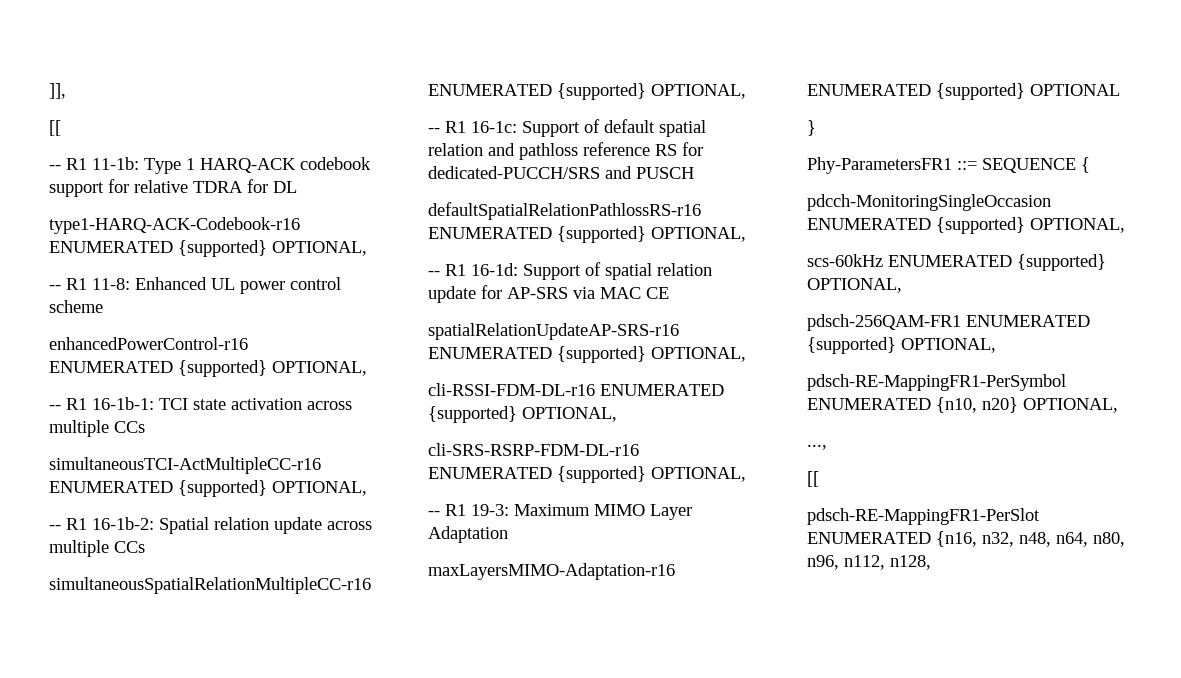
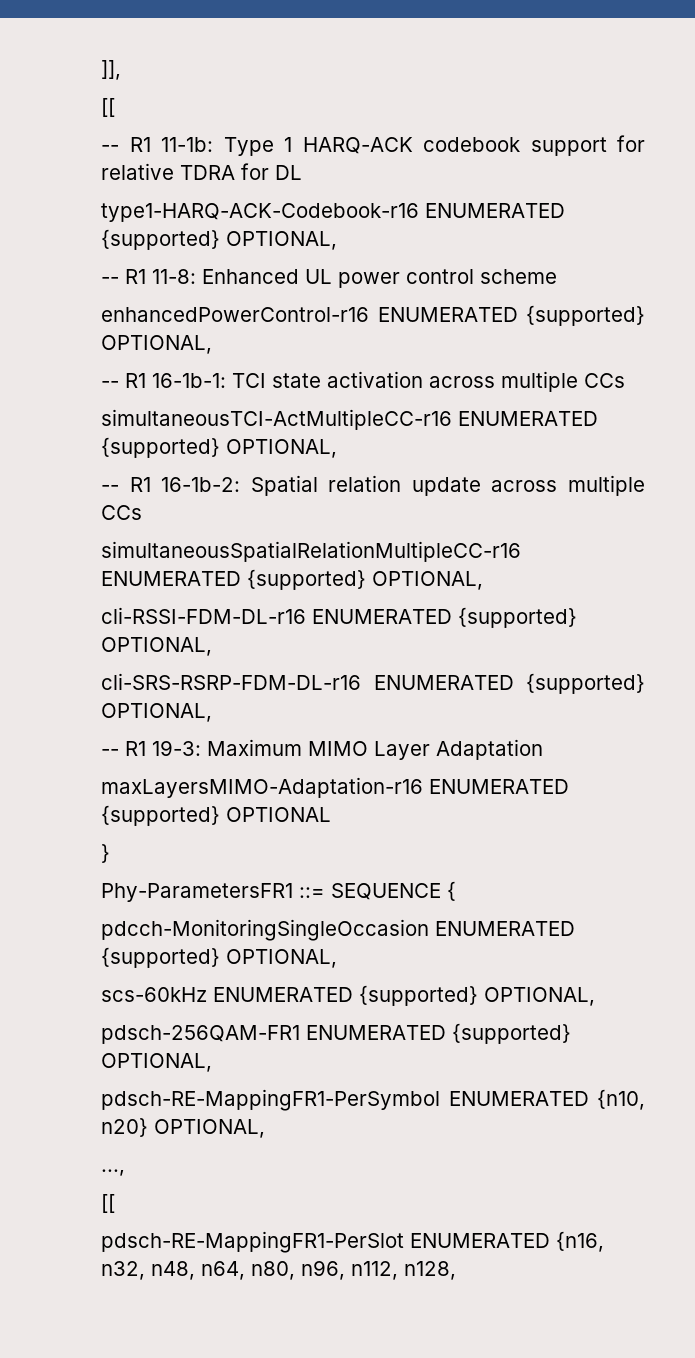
- -- R1 16-1c: Support of default spatial relation and pathloss reference RS for dedicated-PUCCH/SRS and PUSCH
- defaultSpatialRelationPathlossRS-r16 ENUMERATED {supported} OPTIONAL,
- -- R1 16-1d: Support of spatial relation update for AP-SRS via MAC CE
- spatialRelationUpdateAP-SRS-r16 ENUMERATED {supported} OPTIONAL,

